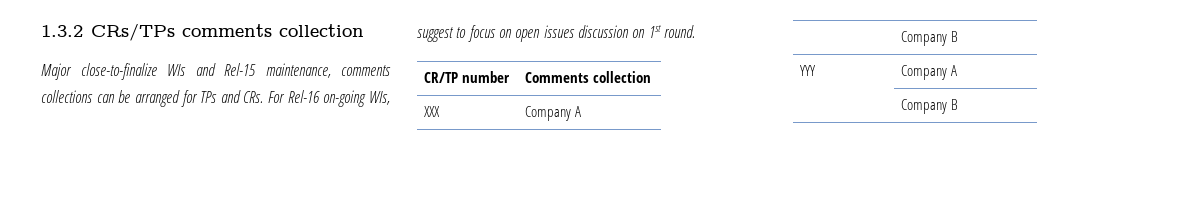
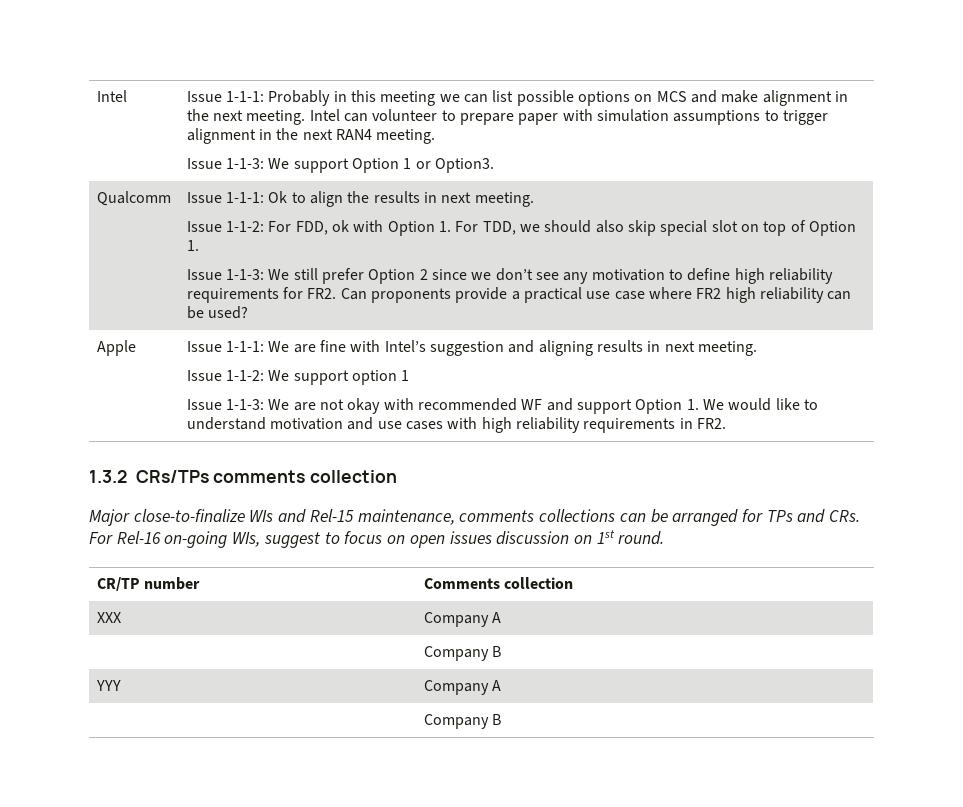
+ Intel | Issue 1-1-1: Probably in this meeting we can list possible options on MCS and make alignment in the next meeting. Intel can volunteer to prepare paper with simulation assumptions to trigger alignment in the next RAN4 meeting.
+ Issue 1-1-3: We support Option 1 or Option3.
+ Qualcomm | Issue 1-1-1: Ok to align the results in next meeting.
+ Issue 1-1-2: For FDD, ok with Option 1. For TDD, we should also skip special slot on top of Option 1.
+ Issue 1-1-3: We still prefer Option 2 since we don’t see any motivation to define high reliability requirements for FR2. Can proponents provide a practical use case where FR2 high reliability can be used?
+ Apple | Issue 1-1-1: We are fine with Intel’s suggestion and aligning results in next meeting.
+ Issue 1-1-2: We support option 1
+ Issue 1-1-3: We are not okay with recommended WF and support Option 1. We would like to understand motivation and use cases with high reliability requirements in FR2.

